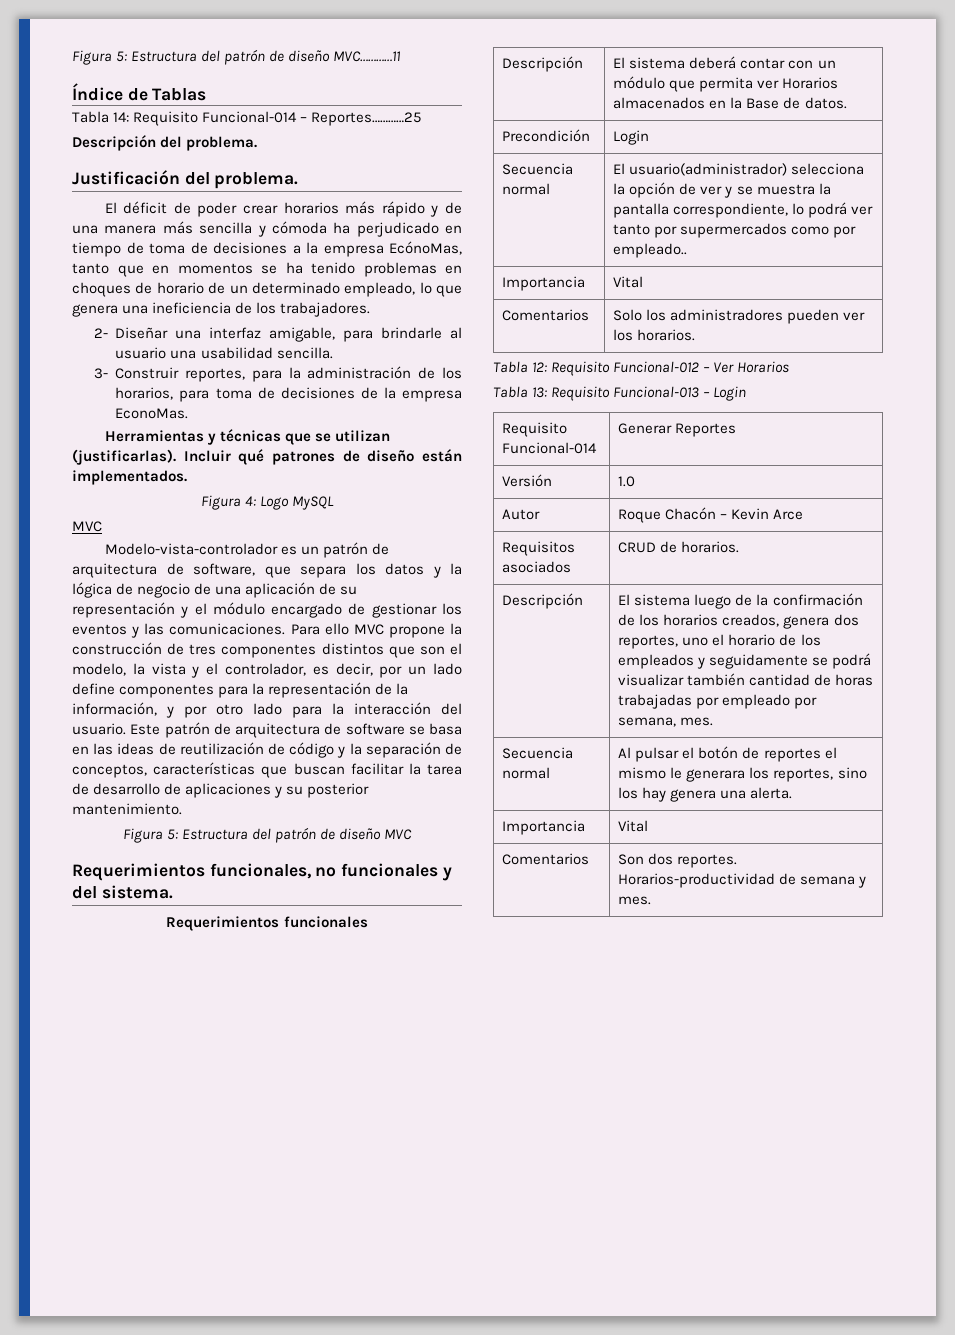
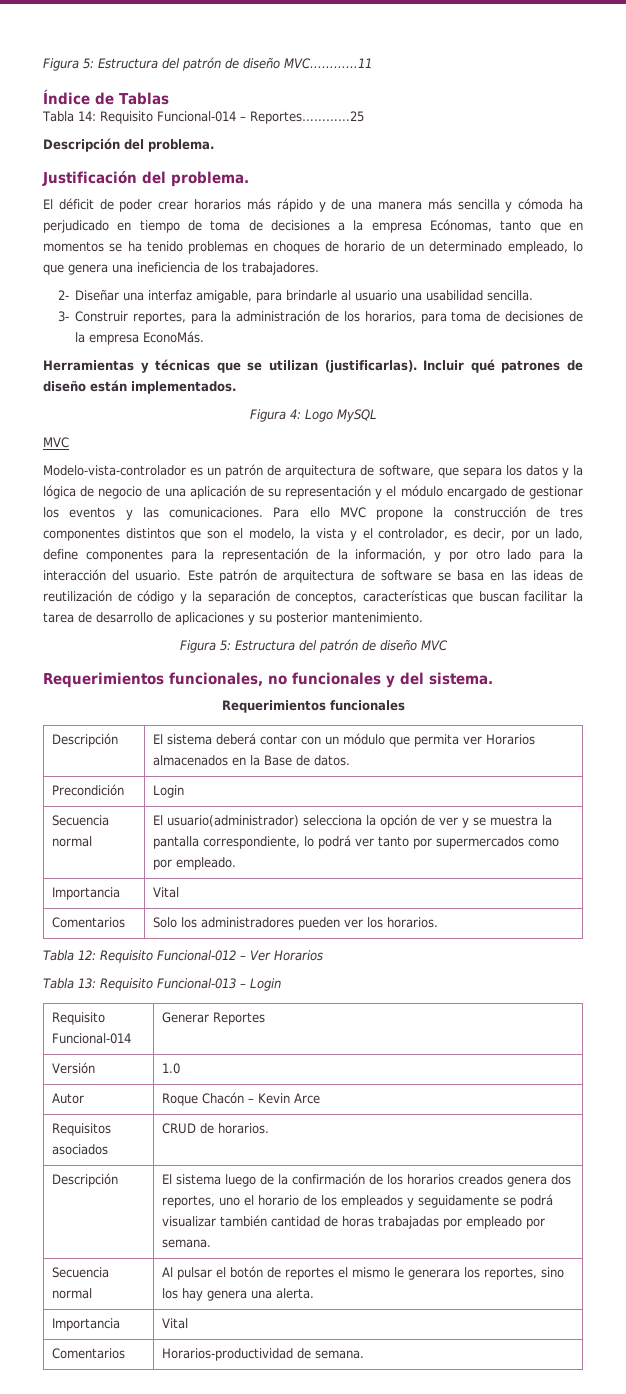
- El déficit de poder crear horarios más rápido y de una manera más sencilla y cómoda ha perjudicado en tiempo de toma de decisiones a la empresa EcónoMas, tanto que en momentos se ha tenido problemas en choques de horario de un determinado empleado, lo que genera una ineficiencia de los trabajadores.
+ El déficit de poder crear horarios más rápido y de una manera más sencilla y cómoda ha perjudicado en tiempo de toma de decisiones a la empresa Ecónomas, tanto que en momentos se ha tenido problemas en choques de horario de un determinado empleado, lo que genera una ineficiencia de los trabajadores.
- 3- Construir reportes, para la administración de los horarios, para toma de decisiones de la empresa EconoMas.
+ 3- Construir reportes, para la administración de los horarios, para toma de decisiones de la empresa EconoMás.
- Para ello MVC propone la construcción de tres componentes distintos que son el modelo, la vista y el controlador, es decir, por un lado define componentes para la representación de la información, y por otro lado para la interacción del usuario.
+ Para ello MVC propone la construcción de tres componentes distintos que son el modelo, la vista y el controlador, es decir, por un lado, define componentes para la representación de la información, y por otro lado para la interacción del usuario.
- Secuencia normal | El usuario(administrador) selecciona la opción de ver y se muestra la pantalla correspondiente, lo podrá ver tanto por supermercados como por empleado..
+ Secuencia normal | El usuario(administrador) selecciona la opción de ver y se muestra la pantalla correspondiente, lo podrá ver tanto por supermercados como por empleado.
- Descripción | El sistema luego de la confirmación de los horarios creados, genera dos reportes, uno el horario de los empleados y seguidamente se podrá visualizar también cantidad de horas trabajadas por empleado por semana, mes.
+ Descripción | El sistema luego de la confirmación de los horarios creados genera dos reportes, uno el horario de los empleados y seguidamente se podrá visualizar también cantidad de horas trabajadas por empleado por semana.
- Comentarios | Son dos reportes. Horarios-productividad de semana y mes.
+ Comentarios | Horarios-productividad de semana.

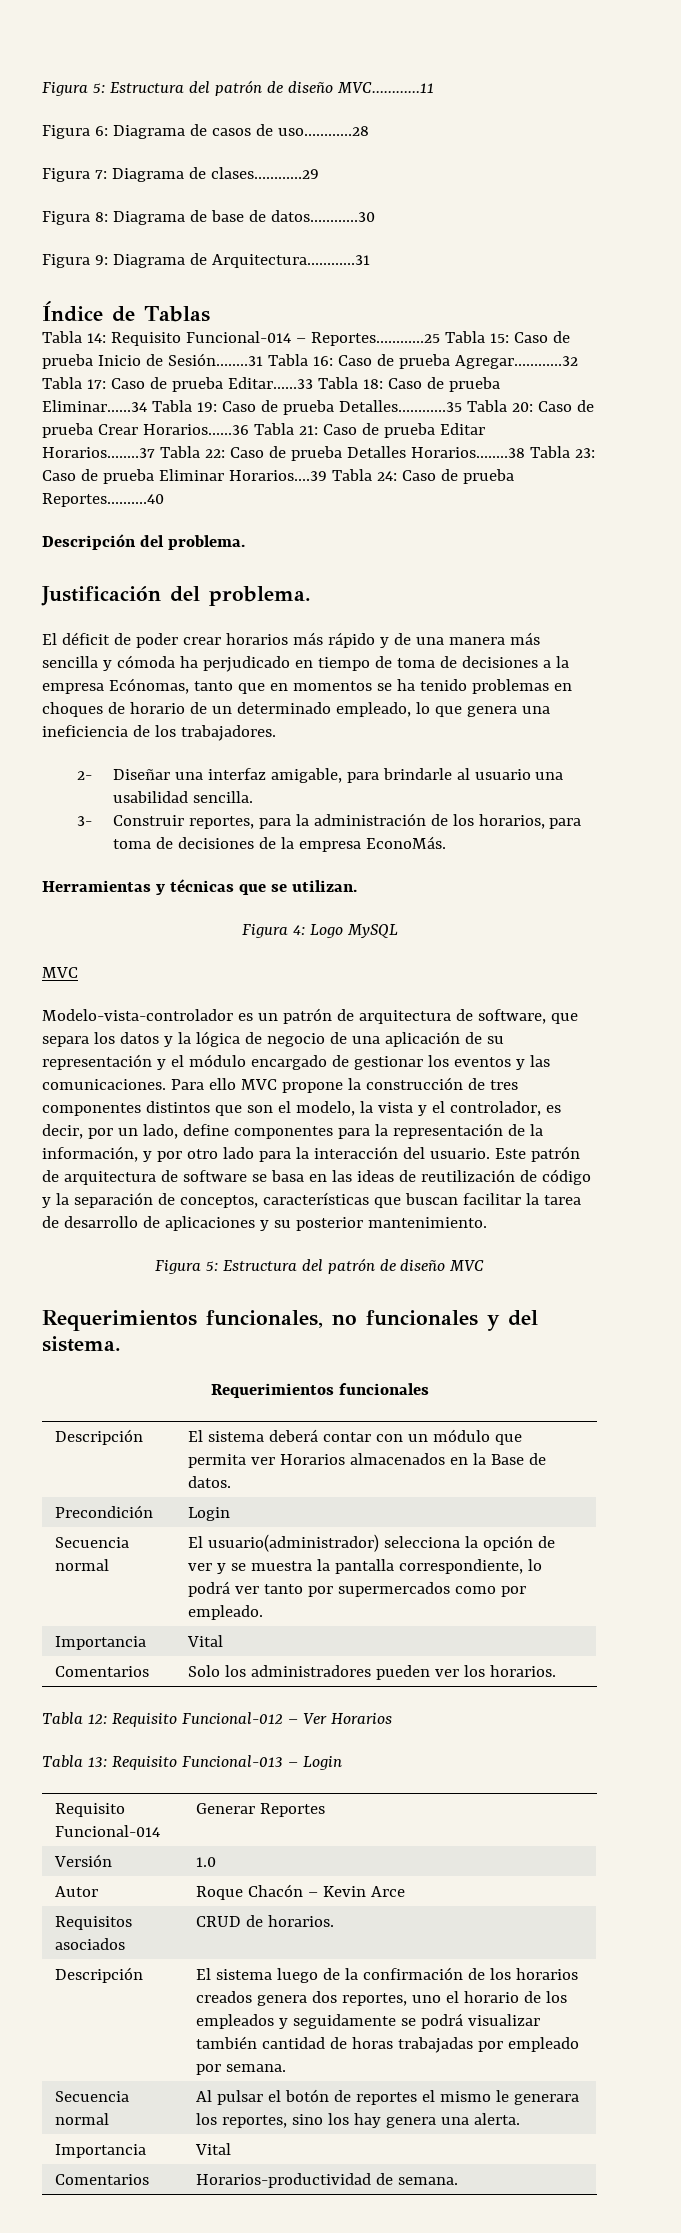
+ Figura 6: Diagrama de casos de uso…………28
+ Figura 7: Diagrama de clases…………29
+ Figura 8: Diagrama de base de datos…………30
+ Figura 9: Diagrama de Arquitectura…………31
- Tabla 14: Requisito Funcional-014 – Reportes…………25
+ Tabla 14: Requisito Funcional-014 – Reportes…………25 Tabla 15: Caso de prueba Inicio de Sesión…..…31 Tabla 16: Caso de prueba Agregar…………32 Tabla 17: Caso de prueba Editar...…33 Tabla 18: Caso de prueba Eliminar...…34 Tabla 19: Caso de prueba Detalles…………35 Tabla 20: Caso de prueba Crear Horarios.…..36 Tabla 21: Caso de prueba Editar Horarios.….…37 Tabla 22: Caso de prueba Detalles Horarios.….…38 Tabla 23: Caso de prueba Eliminar Horarios....39 Tabla 24: Caso de prueba Reportes.………40
- Herramientas y técnicas que se utilizan (justificarlas). Incluir qué patrones de diseño están implementados.
+ Herramientas y técnicas que se utilizan.

